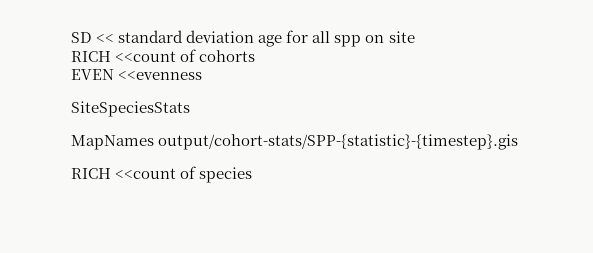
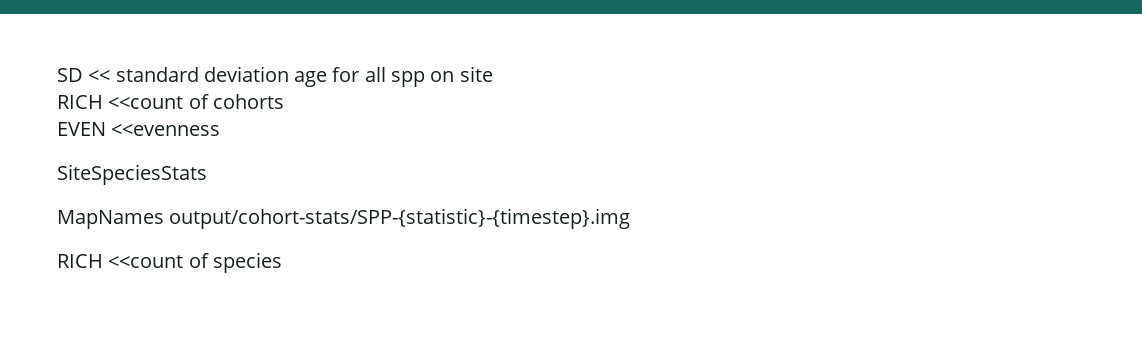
- MapNames output/cohort-stats/SPP-{statistic}-{timestep}.gis
+ MapNames output/cohort-stats/SPP-{statistic}-{timestep}.img

